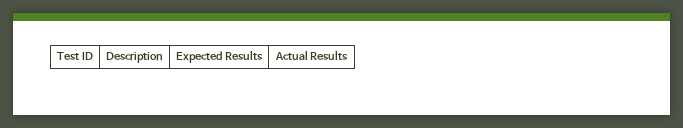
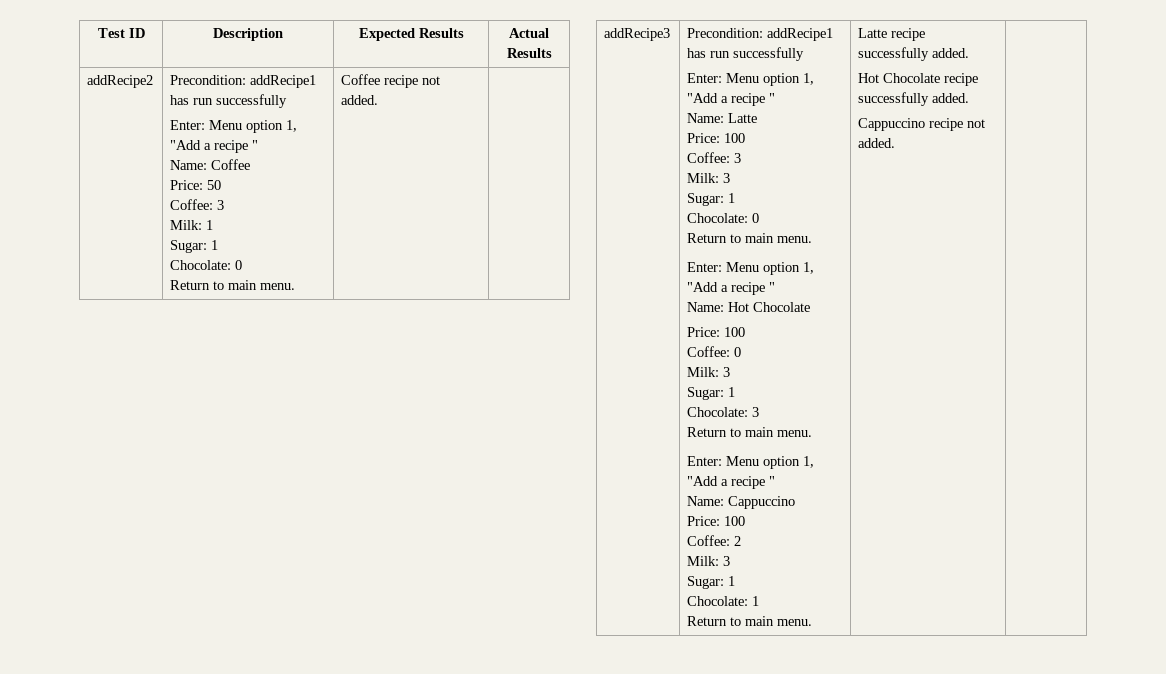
+ addRecipe2 | Precondition: addRecipe1 has run successfully
+ Enter: Menu option 1, "Add a recipe "
+ Name: Coffee
+ Price: 50
+ Coffee: 3
+ Milk: 1
+ Sugar: 1
+ Chocolate: 0
+ Return to main menu. | Coffee recipe not added. |
+ addRecipe3 | Precondition: addRecipe1 has run successfully
+ Enter: Menu option 1, "Add a recipe "
+ Name: Latte
+ Price: 100
+ Coffee: 3
+ Milk: 3
+ Sugar: 1
+ Chocolate: 0
+ Return to main menu.
+ Enter: Menu option 1, "Add a recipe "
+ Name: Hot Chocolate
+ Price: 100
+ Coffee: 0
+ Milk: 3
+ Sugar: 1
+ Chocolate: 3
+ Return to main menu.
+ Enter: Menu option 1, "Add a recipe "
+ Name: Cappuccino
+ Price: 100
+ Coffee: 2
+ Milk: 3
+ Sugar: 1
+ Chocolate: 1
+ Return to main menu. | Latte recipe successfully added.
+ Hot Chocolate recipe successfully added.
+ Cappuccino recipe not added.

